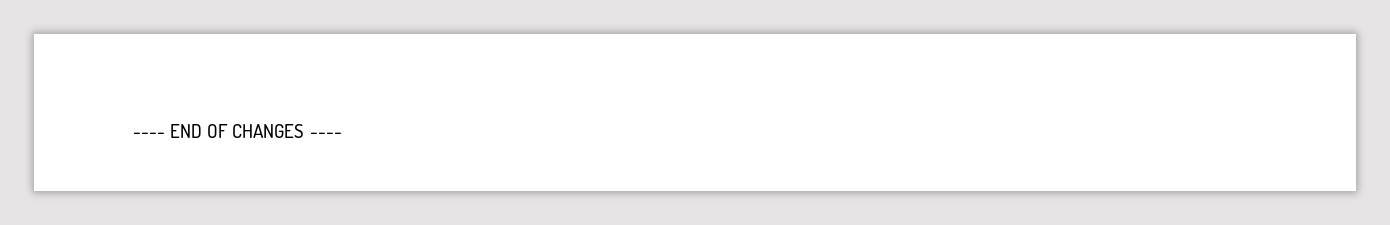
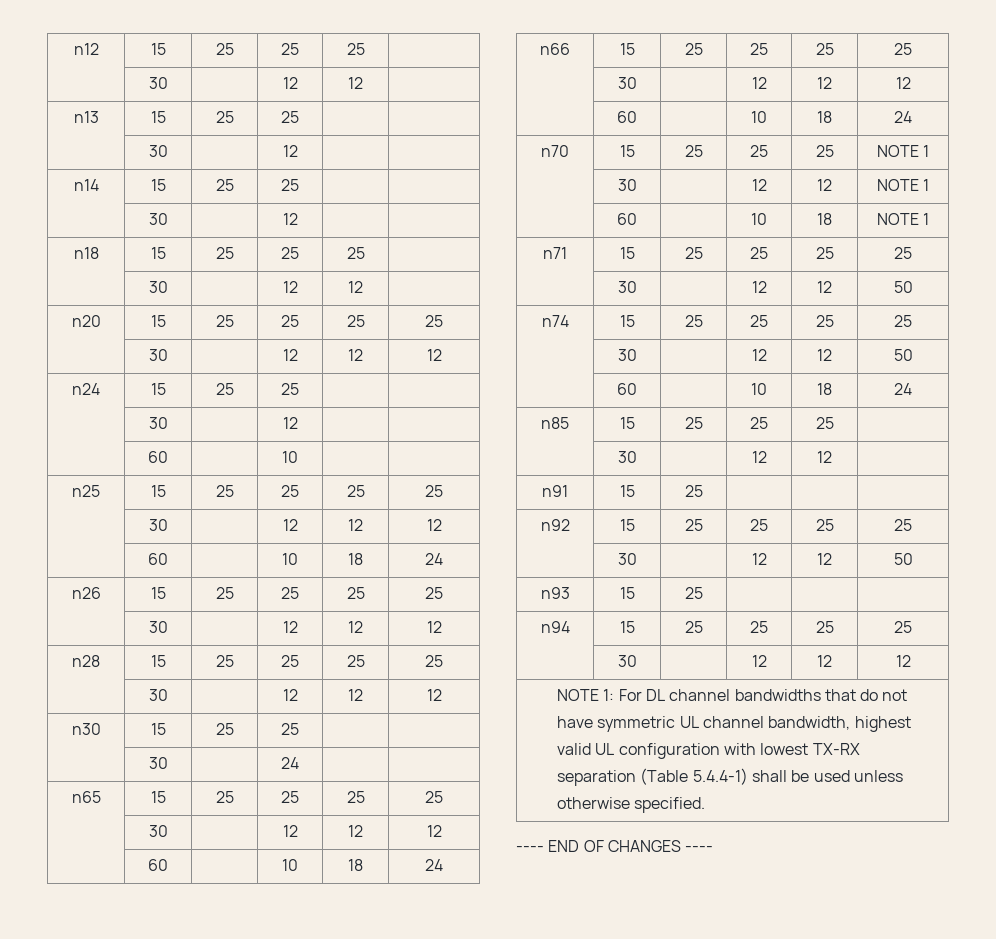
+ n12 | 15 | 25 | 25 | 25 |
+ | 30 | | 12 | 12 |
+ n13 | 15 | 25 | 25 | |
+ | 30 | | 12 | |
+ n14 | 15 | 25 | 25 | |
+ | 30 | | 12 | |
+ n18 | 15 | 25 | 25 | 25 |
+ | 30 | | 12 | 12 |
+ n20 | 15 | 25 | 25 | 25 | 25
+ | 30 | | 12 | 12 | 12
+ n24 | 15 | 25 | 25 | |
+ | 30 | | 12 | |
+ | 60 | | 10 | |
+ n25 | 15 | 25 | 25 | 25 | 25
+ | 30 | | 12 | 12 | 12
+ | 60 | | 10 | 18 | 24
+ n26 | 15 | 25 | 25 | 25 | 25
+ | 30 | | 12 | 12 | 12
+ n28 | 15 | 25 | 25 | 25 | 25
+ | 30 | | 12 | 12 | 12
+ n30 | 15 | 25 | 25 | |
+ | 30 | | 24 | |
+ n65 | 15 | 25 | 25 | 25 | 25
+ | 30 | | 12 | 12 | 12
+ | 60 | | 10 | 18 | 24
+ n66 | 15 | 25 | 25 | 25 | 25
+ | 30 | | 12 | 12 | 12
+ | 60 | | 10 | 18 | 24
+ n70 | 15 | 25 | 25 | 25 | NOTE 1
+ | 30 | | 12 | 12 | NOTE 1
+ | 60 | | 10 | 18 | NOTE 1
+ n71 | 15 | 25 | 25 | 25 | 25
+ | 30 | | 12 | 12 | 50
+ n74 | 15 | 25 | 25 | 25 | 25
+ | 30 | | 12 | 12 | 50
+ | 60 | | 10 | 18 | 24
+ n85 | 15 | 25 | 25 | 25 |
+ | 30 | | 12 | 12 |
+ n91 | 15 | 25 | | |
+ n92 | 15 | 25 | 25 | 25 | 25
+ | 30 | | 12 | 12 | 50
+ n93 | 15 | 25 | | |
+ n94 | 15 | 25 | 25 | 25 | 25
+ | 30 | | 12 | 12 | 12
+ NOTE 1: For DL channel bandwidths that do not have symmetric UL channel bandwidth, highest valid UL configuration with lowest TX-RX separation (Table 5.4.4-1) shall be used unless otherwise specified.

